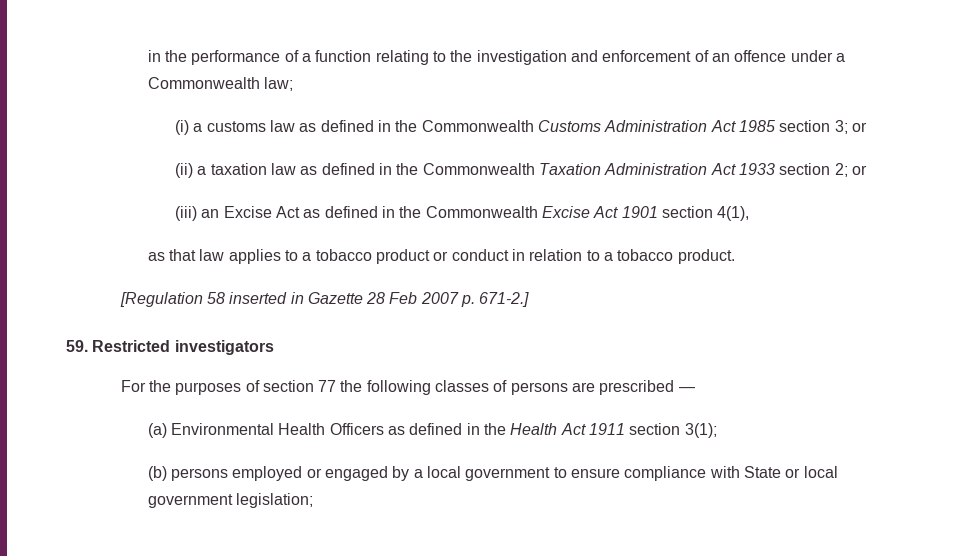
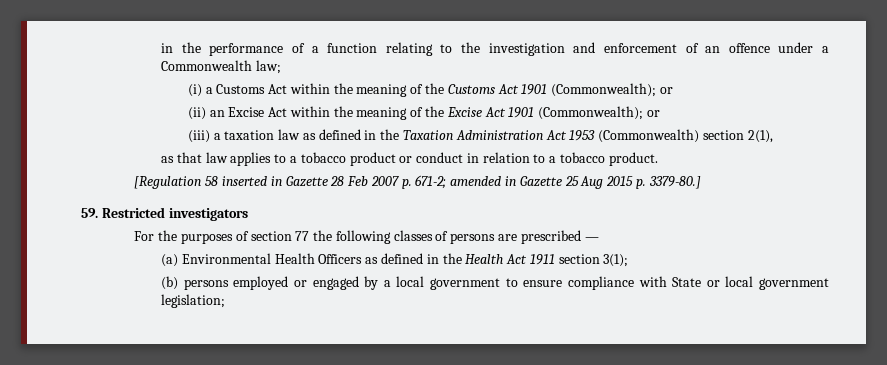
- (i) a customs law as defined in the Commonwealth Customs Administration Act 1985 section 3; or
- (ii) a taxation law as defined in the Commonwealth Taxation Administration Act 1933 section 2; or
- (iii) an Excise Act as defined in the Commonwealth Excise Act 1901 section 4(1),
+ (i) a Customs Act within the meaning of the Customs Act 1901 (Commonwealth); or
+ (ii) an Excise Act within the meaning of the Excise Act 1901 (Commonwealth); or
+ (iii) a taxation law as defined in the Taxation Administration Act 1953 (Commonwealth) section 2(1),
- [Regulation 58 inserted in Gazette 28 Feb 2007 p. 671-2.]
+ [Regulation 58 inserted in Gazette 28 Feb 2007 p. 671-2; amended in Gazette 25 Aug 2015 p. 3379-80.]

